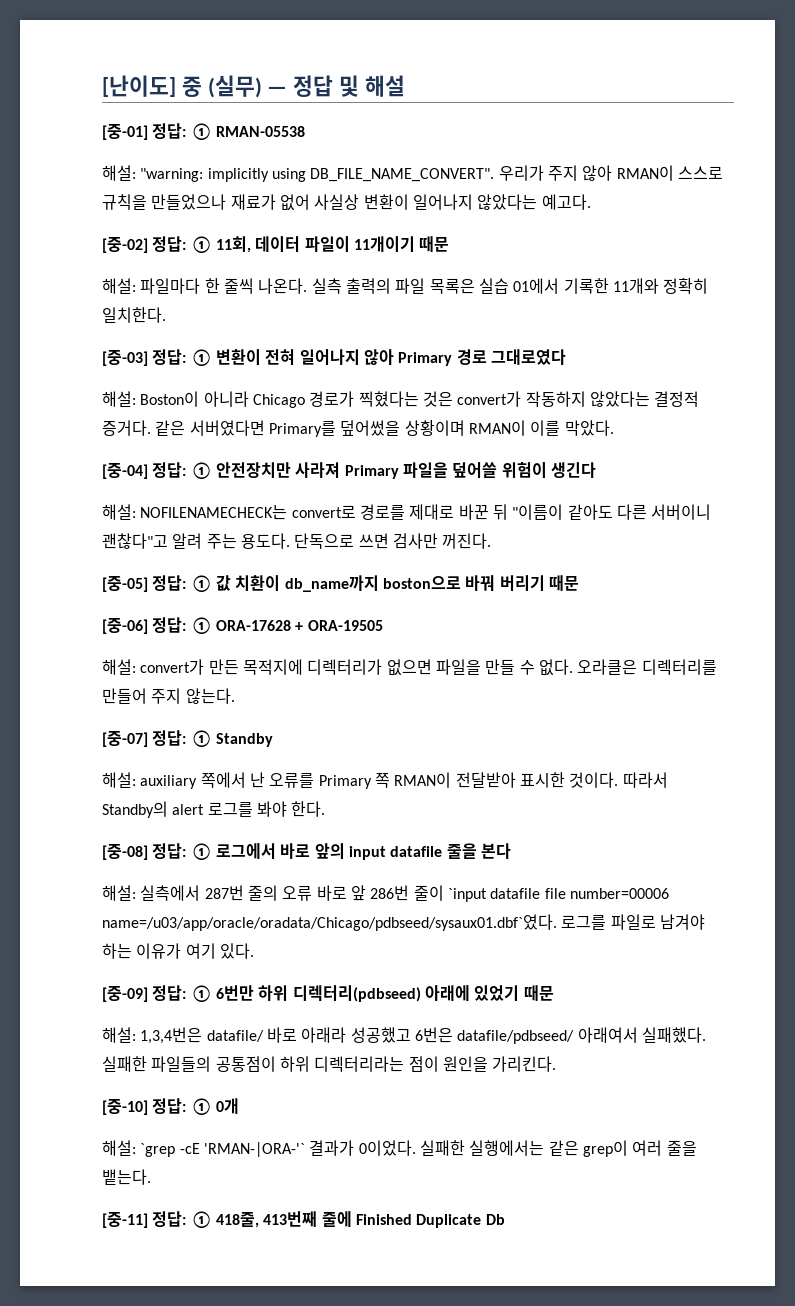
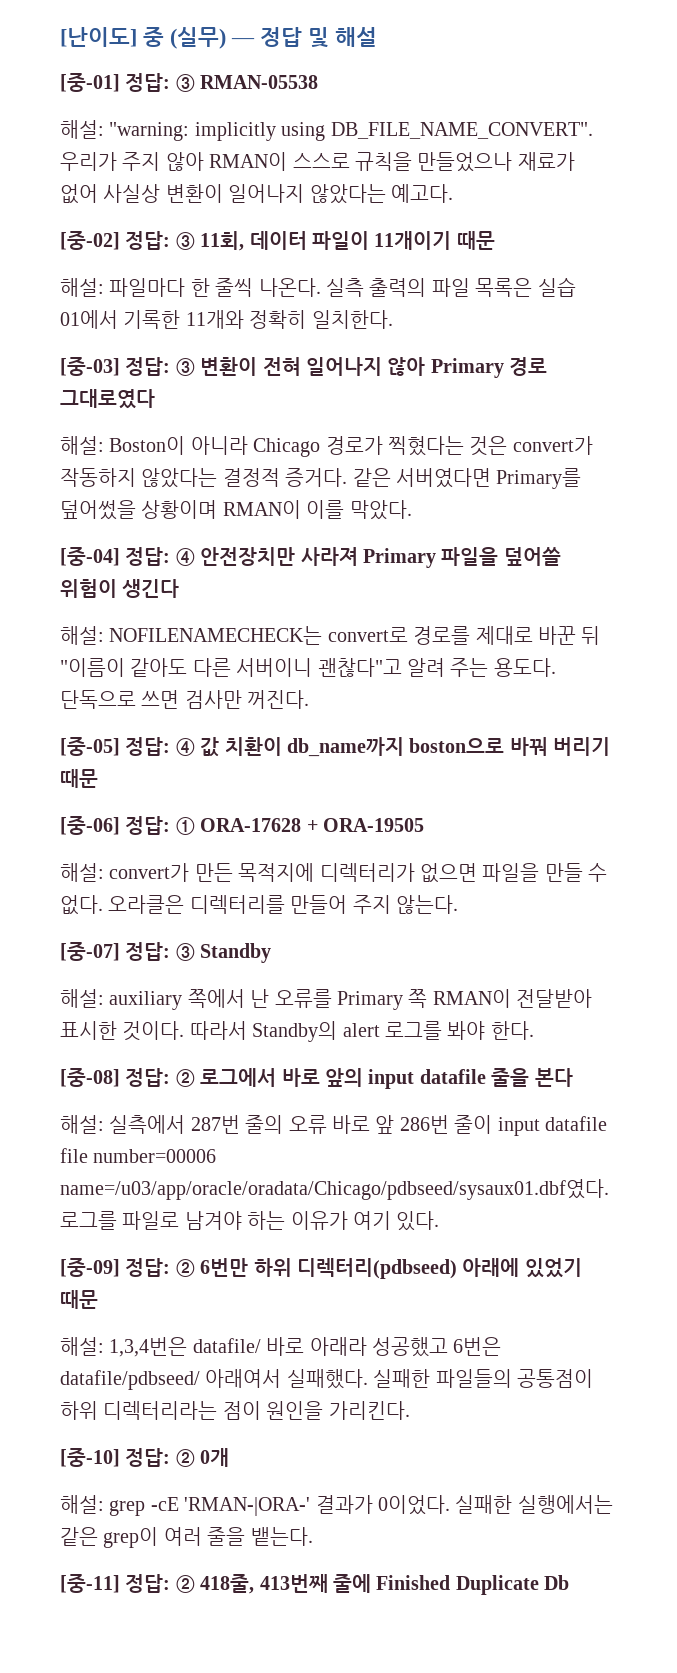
- [중-01] 정답: ① RMAN-05538
+ [중-01] 정답: ③ RMAN-05538
- [중-02] 정답: ① 11회, 데이터 파일이 11개이기 때문
+ [중-02] 정답: ③ 11회, 데이터 파일이 11개이기 때문
- [중-03] 정답: ① 변환이 전혀 일어나지 않아 Primary 경로 그대로였다
+ [중-03] 정답: ③ 변환이 전혀 일어나지 않아 Primary 경로 그대로였다
- [중-04] 정답: ① 안전장치만 사라져 Primary 파일을 덮어쓸 위험이 생긴다
+ [중-04] 정답: ④ 안전장치만 사라져 Primary 파일을 덮어쓸 위험이 생긴다
- [중-05] 정답: ① 값 치환이 db_name까지 boston으로 바꿔 버리기 때문
+ [중-05] 정답: ④ 값 치환이 db_name까지 boston으로 바꿔 버리기 때문
- [중-07] 정답: ① Standby
+ [중-07] 정답: ③ Standby
- [중-08] 정답: ① 로그에서 바로 앞의 input datafile 줄을 본다
+ [중-08] 정답: ② 로그에서 바로 앞의 input datafile 줄을 본다
- 해설: 실측에서 287번 줄의 오류 바로 앞 286번 줄이 `input datafile file number=00006 name=/u03/app/oracle/oradata/Chicago/pdbseed/sysaux01.dbf`였다. 로그를 파일로 남겨야 하는 이유가 여기 있다.
+ 해설: 실측에서 287번 줄의 오류 바로 앞 286번 줄이 input datafile file number=00006 name=/u03/app/oracle/oradata/Chicago/pdbseed/sysaux01.dbf였다. 로그를 파일로 남겨야 하는 이유가 여기 있다.
- [중-09] 정답: ① 6번만 하위 디렉터리(pdbseed) 아래에 있었기 때문
+ [중-09] 정답: ② 6번만 하위 디렉터리(pdbseed) 아래에 있었기 때문
- [중-10] 정답: ① 0개
+ [중-10] 정답: ② 0개
- 해설: `grep -cE 'RMAN-|ORA-'` 결과가 0이었다.
+ 해설: grep -cE 'RMAN-|ORA-' 결과가 0이었다.
- [중-11] 정답: ① 418줄, 413번째 줄에 Finished Duplicate Db
+ [중-11] 정답: ② 418줄, 413번째 줄에 Finished Duplicate Db

